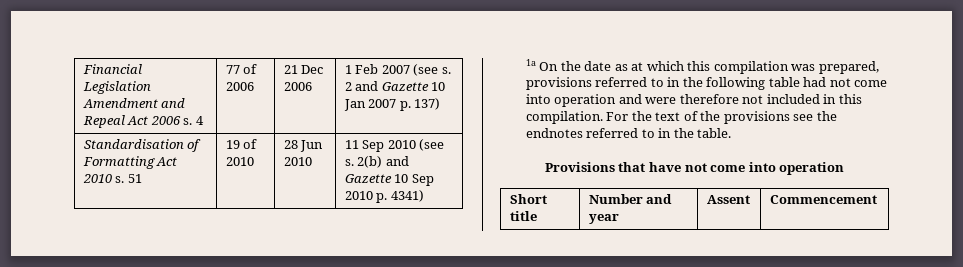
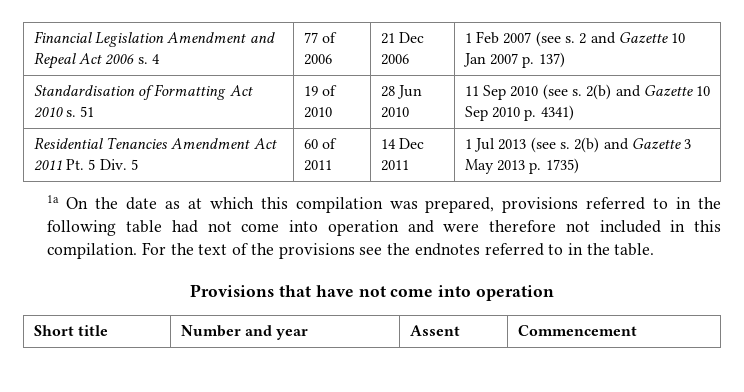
+ Residential Tenancies Amendment Act 2011 Pt. 5 Div. 5 | 60 of 2011 | 14 Dec 2011 | 1 Jul 2013 (see s. 2(b) and Gazette 3 May 2013 p. 1735)

